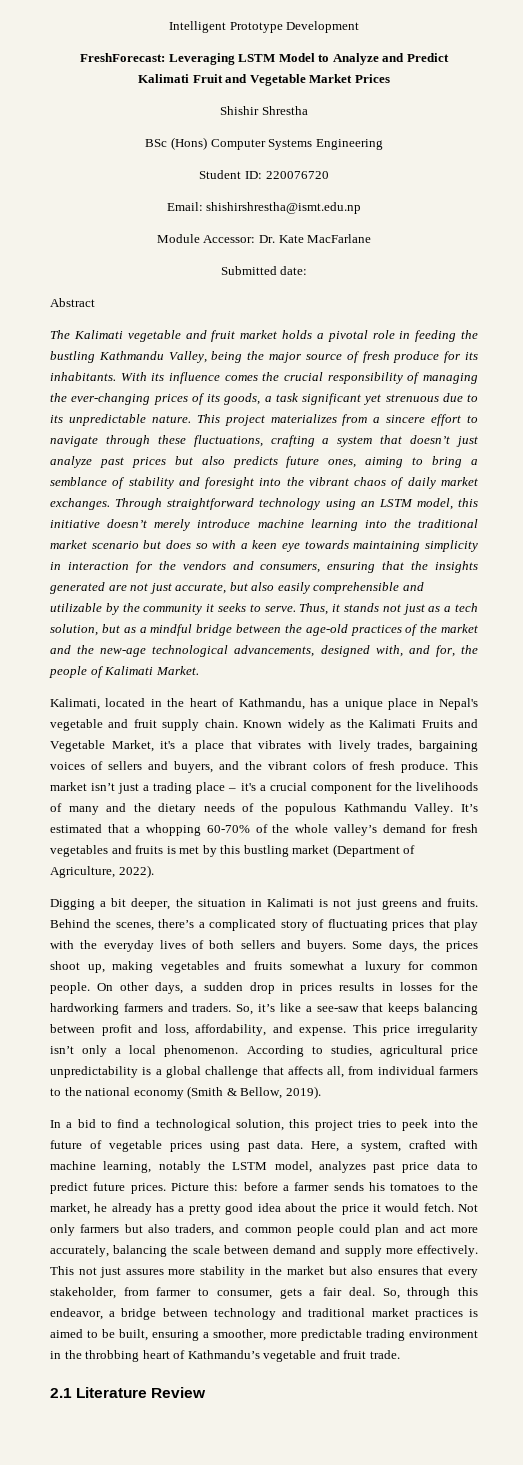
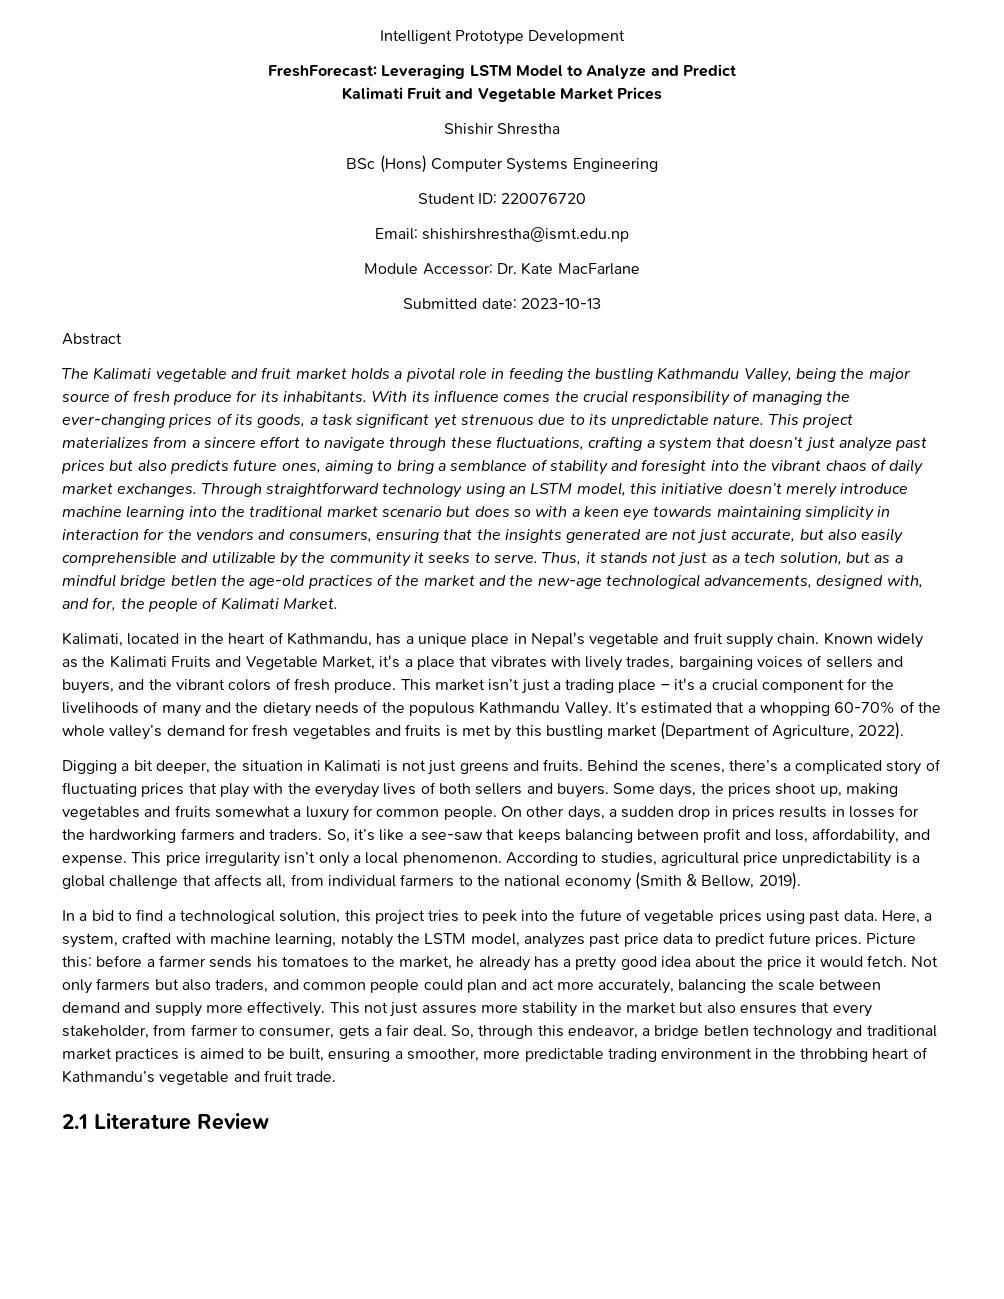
- Submitted date:
+ Submitted date: 2023-10-13
- Thus, it stands not just as a tech solution, but as a mindful bridge between the age-old practices of the market and the new-age technological advancements, designed with, and for, the people of Kalimati Market.
+ Thus, it stands not just as a tech solution, but as a mindful bridge betIen the age-old practices of the market and the new-age technological advancements, designed with, and for, the people of Kalimati Market.
- So, through this endeavor, a bridge between technology and traditional market practices is aimed to be built, ensuring a smoother, more predictable trading environment in the throbbing heart of Kathmandu’s vegetable and fruit trade.
+ So, through this endeavor, a bridge betIen technology and traditional market practices is aimed to be built, ensuring a smoother, more predictable trading environment in the throbbing heart of Kathmandu’s vegetable and fruit trade.

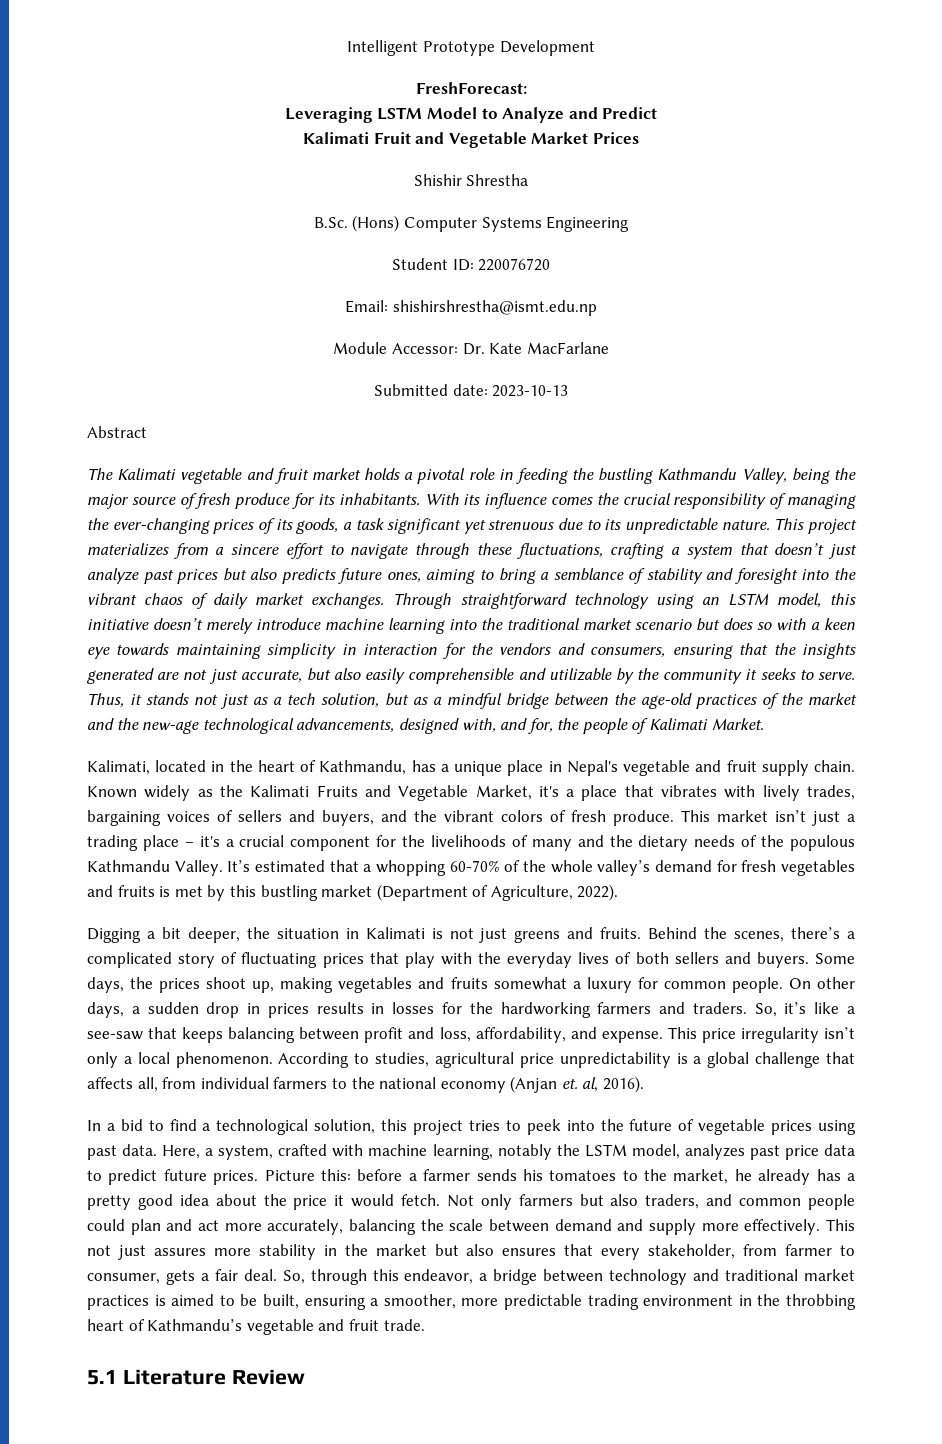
- FreshForecast: Leveraging LSTM Model to Analyze and Predict
+ FreshForecast:
+ Leveraging LSTM Model to Analyze and Predict
- BSc (Hons) Computer Systems Engineering
+ B.Sc. (Hons) Computer Systems Engineering
- Thus, it stands not just as a tech solution, but as a mindful bridge betIen the age-old practices of the market and the new-age technological advancements, designed with, and for, the people of Kalimati Market.
+ Thus, it stands not just as a tech solution, but as a mindful bridge between the age-old practices of the market and the new-age technological advancements, designed with, and for, the people of Kalimati Market.
- According to studies, agricultural price unpredictability is a global challenge that affects all, from individual farmers to the national economy (Smith & Bellow, 2019).
+ According to studies, agricultural price unpredictability is a global challenge that affects all, from individual farmers to the national economy (Anjan et. al, 2016).
- So, through this endeavor, a bridge betIen technology and traditional market practices is aimed to be built, ensuring a smoother, more predictable trading environment in the throbbing heart of Kathmandu’s vegetable and fruit trade.
+ So, through this endeavor, a bridge between technology and traditional market practices is aimed to be built, ensuring a smoother, more predictable trading environment in the throbbing heart of Kathmandu’s vegetable and fruit trade.
- 2.1 Literature Review
+ 5.1 Literature Review

